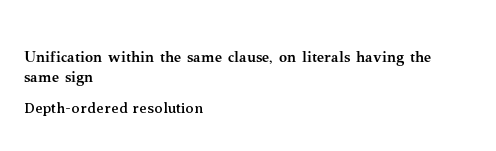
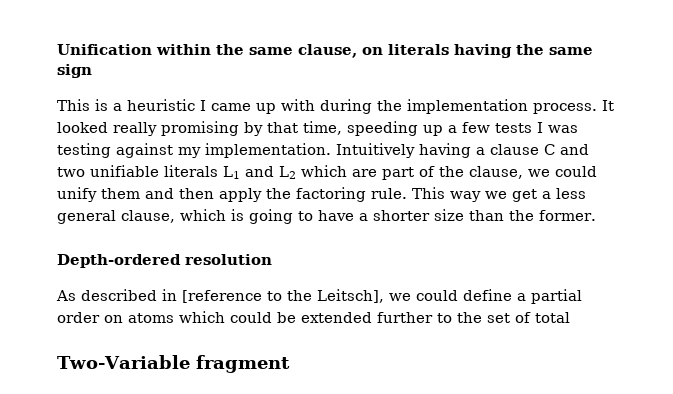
+ This is a heuristic I came up with during the implementation process. It looked really promising by that time, speeding up a few tests I was testing against my implementation. Intuitively having a clause C and two unifiable literals L1 and L2 which are part of the clause, we could unify them and then apply the factoring rule. This way we get a less general clause, which is going to have a shorter size than the former.
  Depth-ordered resolution
+ As described in [reference to the Leitsch], we could define a partial order on atoms which could be extended further to the set of total
+ Two-Variable fragment

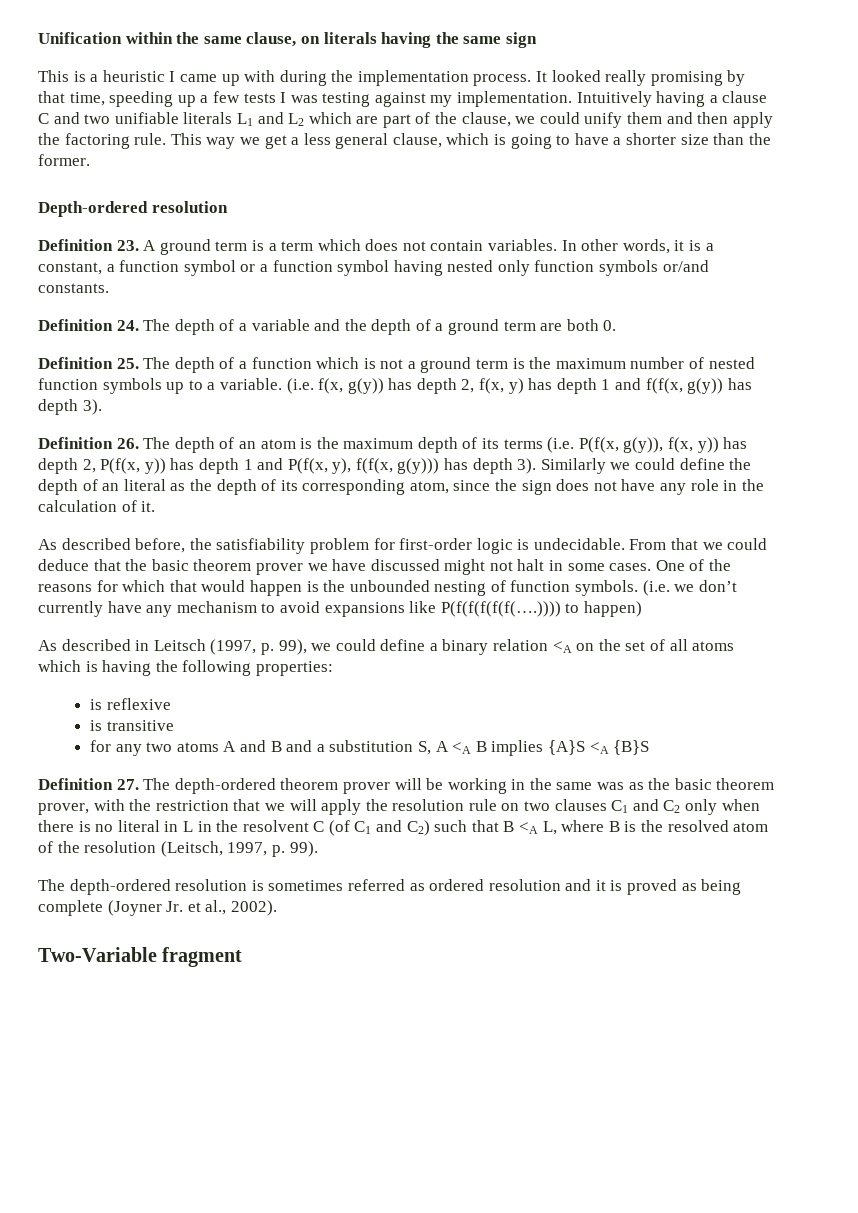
- As described in [reference to the Leitsch], we could define a partial order on atoms which could be extended further to the set of total
+ Definition 23. A ground term is a term which does not contain variables. In other words, it is a constant, a function symbol or a function symbol having nested only function symbols or/and constants.
+ Definition 24. The depth of a variable and the depth of a ground term are both 0.
+ Definition 25. The depth of a function which is not a ground term is the maximum number of nested function symbols up to a variable. (i.e. f(x, g(y)) has depth 2, f(x, y) has depth 1 and f(f(x, g(y)) has depth 3).
+ Definition 26. The depth of an atom is the maximum depth of its terms (i.e. P(f(x, g(y)), f(x, y)) has depth 2, P(f(x, y)) has depth 1 and P(f(x, y), f(f(x, g(y))) has depth 3). Similarly we could define the depth of an literal as the depth of its corresponding atom, since the sign does not have any role in the calculation of it.
+ As described before, the satisfiability problem for first-order logic is undecidable. From that we could deduce that the basic theorem prover we have discussed might not halt in some cases. One of the reasons for which that would happen is the unbounded nesting of function symbols. (i.e. we don’t currently have any mechanism to avoid expansions like P(f(f(f(f(f(….)))) to happen)
+ As described in Leitsch (1997, p. 99), we could define a binary relation <A on the set of all atoms which is having the following properties:
+ is reflexive
+ is transitive
+ for any two atoms A and B and a substitution S, A <A B implies {A}S <A {B}S
+ Definition 27. The depth-ordered theorem prover will be working in the same was as the basic theorem prover, with the restriction that we will apply the resolution rule on two clauses C1 and C2 only when there is no literal in L in the resolvent C (of C1 and C2) such that B <A L, where B is the resolved atom of the resolution (Leitsch, 1997, p. 99).
+ The depth-ordered resolution is sometimes referred as ordered resolution and it is proved as being complete (Joyner Jr. et al., 2002).

